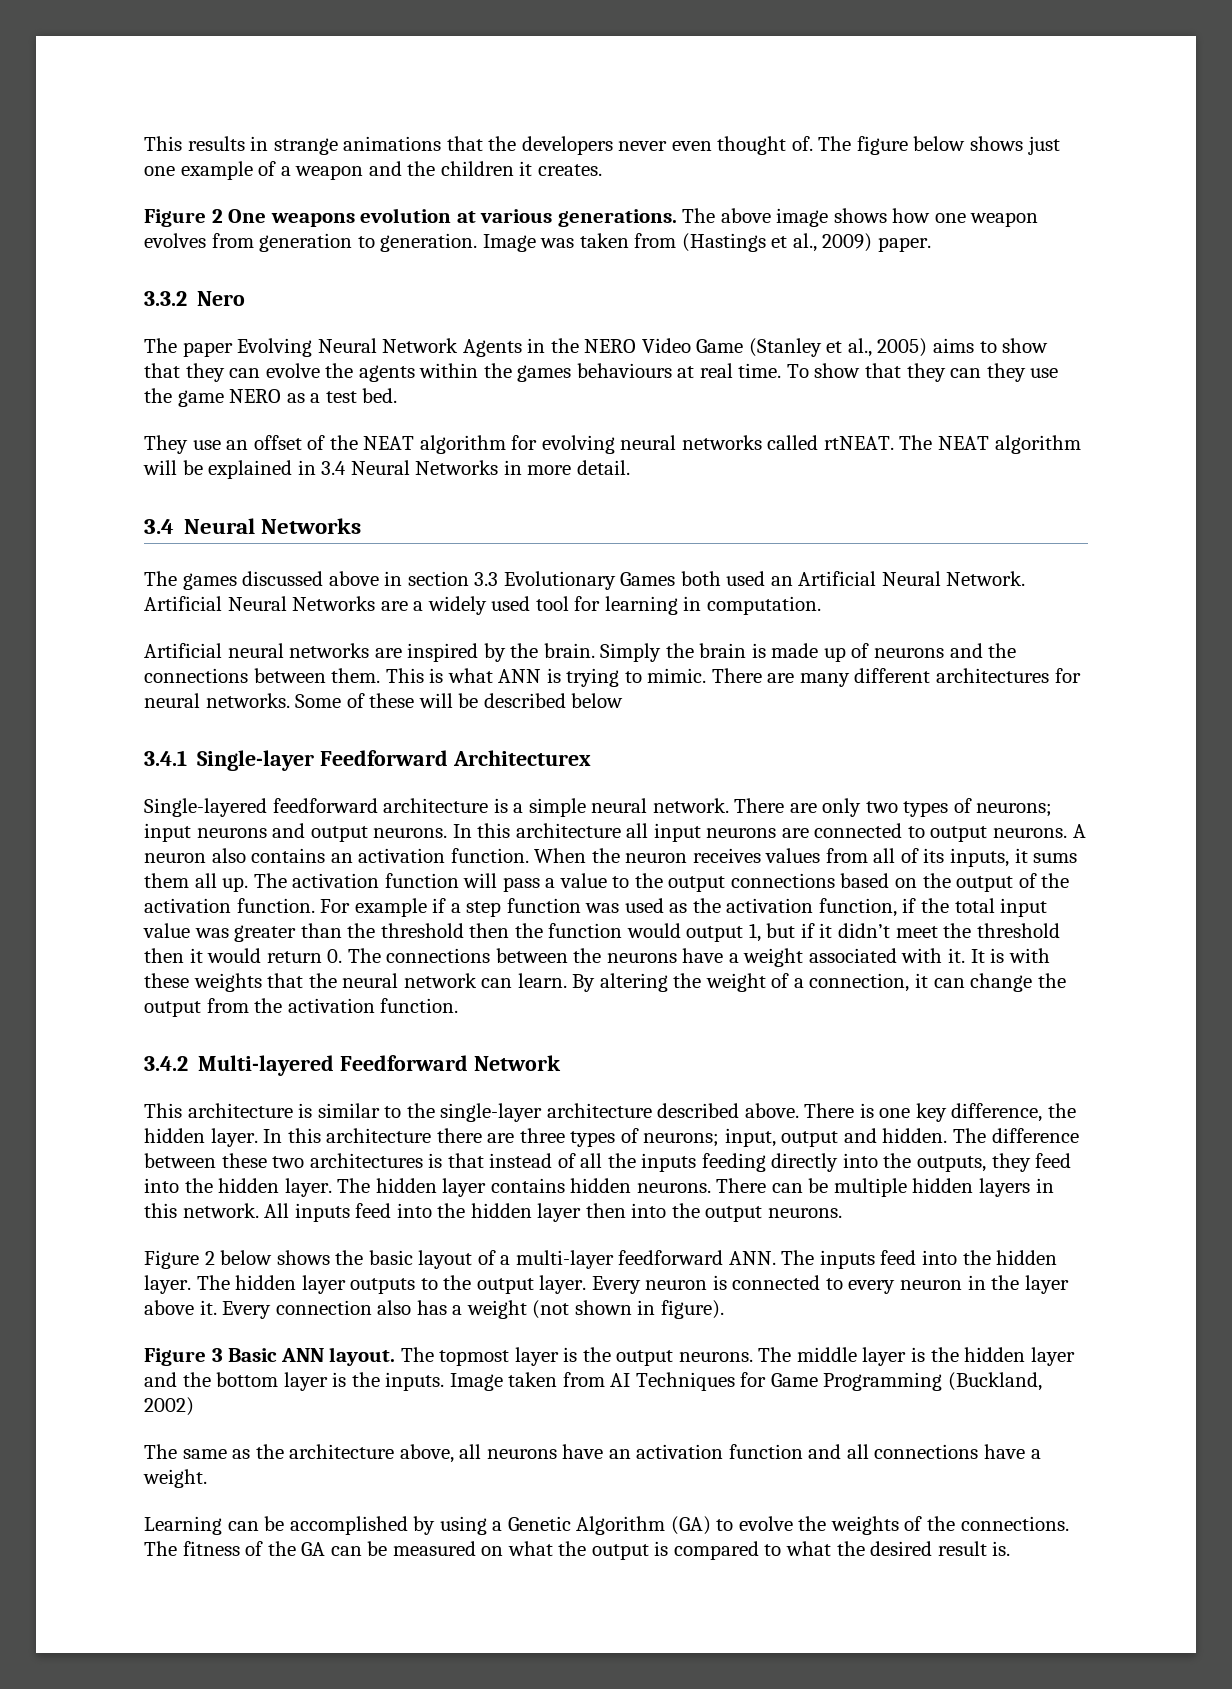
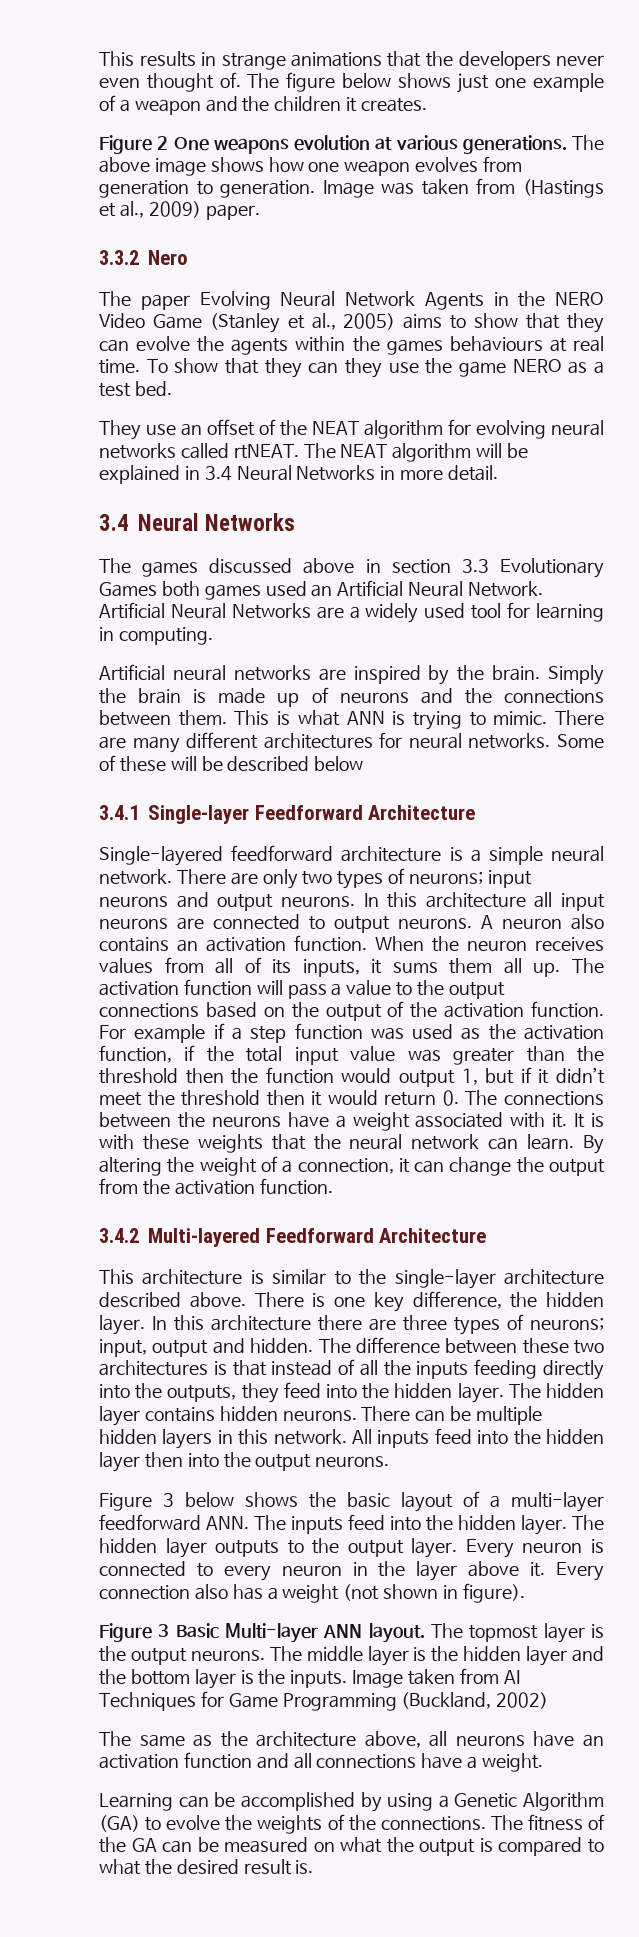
- The games discussed above in section 3.3 Evolutionary Games both used an Artificial Neural Network.
+ The games discussed above in section 3.3 Evolutionary Games both games used an Artificial Neural Network.
- Artificial Neural Networks are a widely used tool for learning in computation.
+ Artificial Neural Networks are a widely used tool for learning in computing.
- 3.4.1 Single-layer Feedforward Architecturex
+ 3.4.1 Single-layer Feedforward Architecture
- 3.4.2 Multi-layered Feedforward Network
+ 3.4.2 Multi-layered Feedforward Architecture
- Figure 2 below shows the basic layout of a multi-layer feedforward ANN. The inputs feed into the hidden layer.
+ Figure 3 below shows the basic layout of a multi-layer feedforward ANN. The inputs feed into the hidden layer.
- Figure 3 Basic ANN layout.
+ Figure 3 Basic Multi-layer ANN layout.

